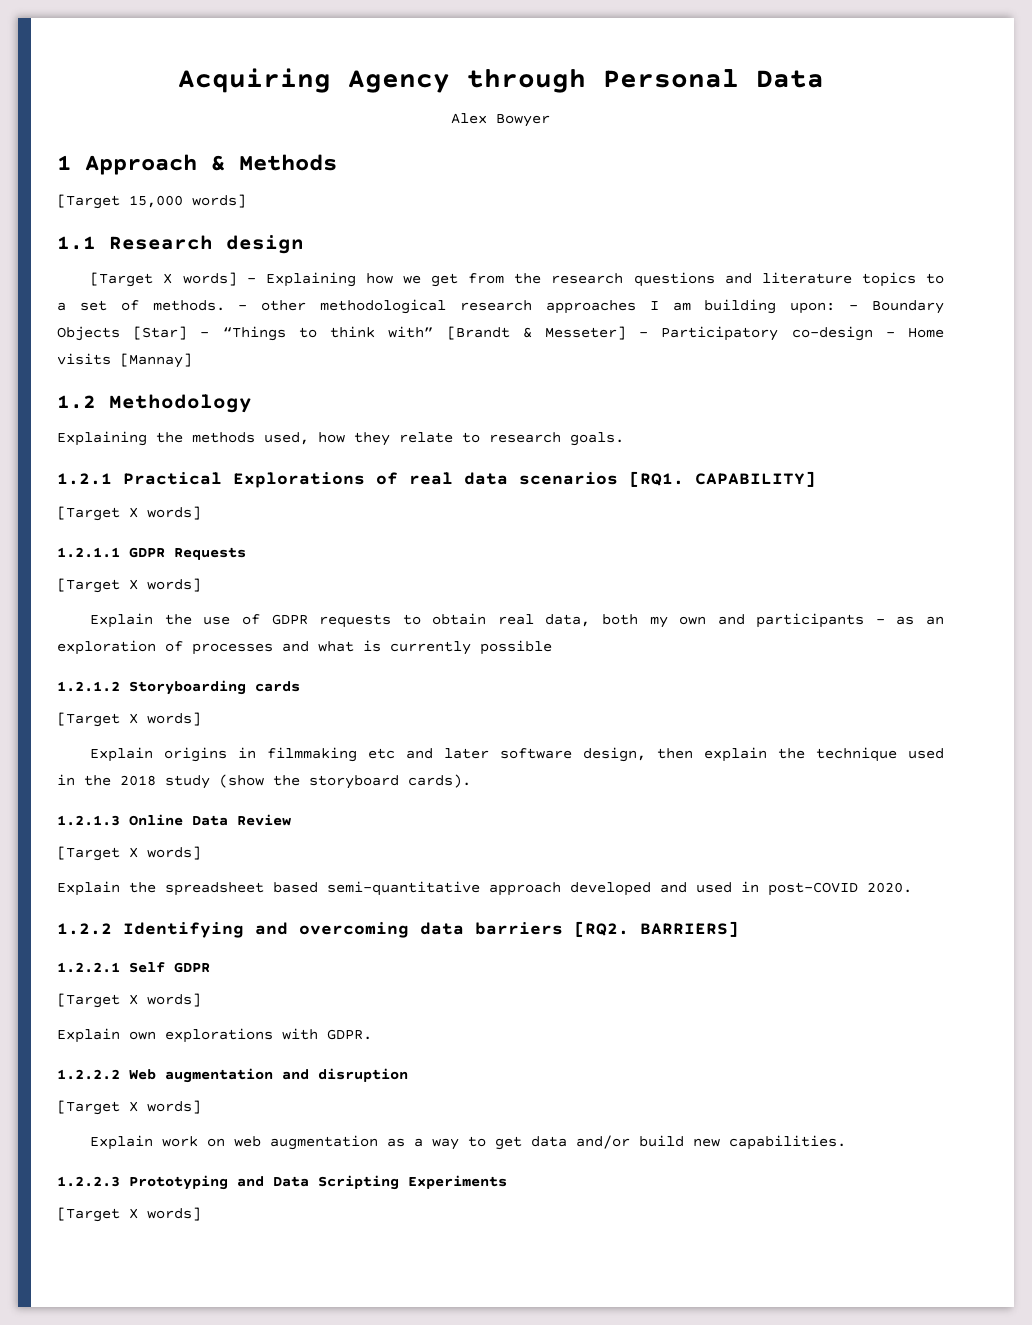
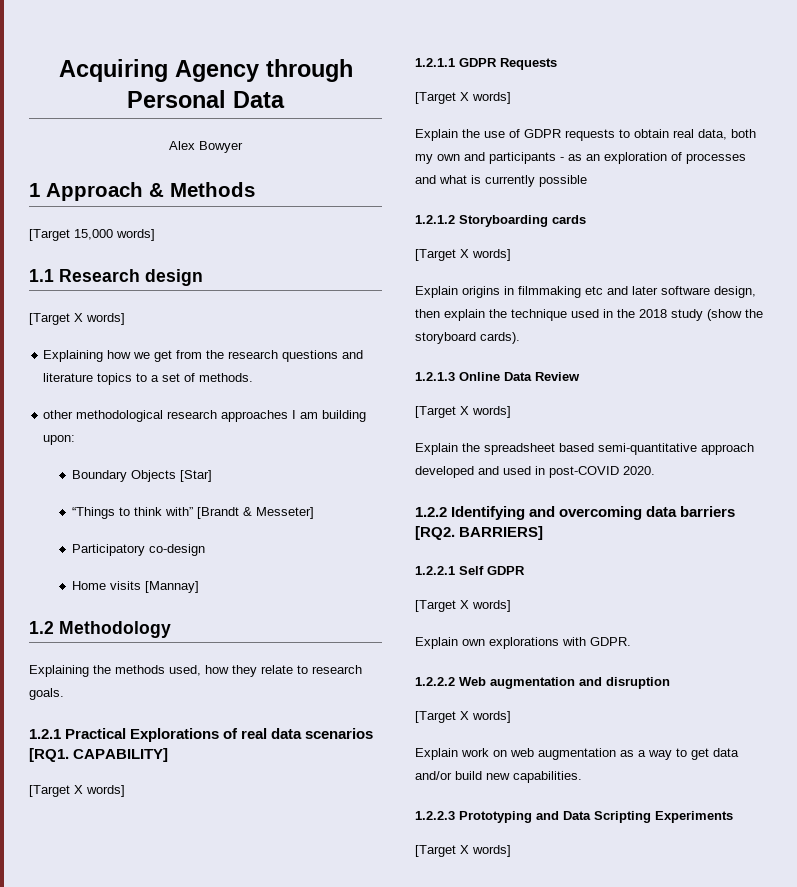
  1.1 Research design
- [Target X words] - Explaining how we get from the research questions and literature topics to a set of methods. - other methodological research approaches I am building upon: - Boundary Objects [Star] - “Things to think with” [Brandt & Messeter] - Participatory co-design - Home visits [Mannay]
+ [Target X words]
+ Explaining how we get from the research questions and literature topics to a set of methods.
+ other methodological research approaches I am building upon:
+ Boundary Objects [Star]
+ “Things to think with” [Brandt & Messeter]
+ Participatory co-design
+ Home visits [Mannay]

